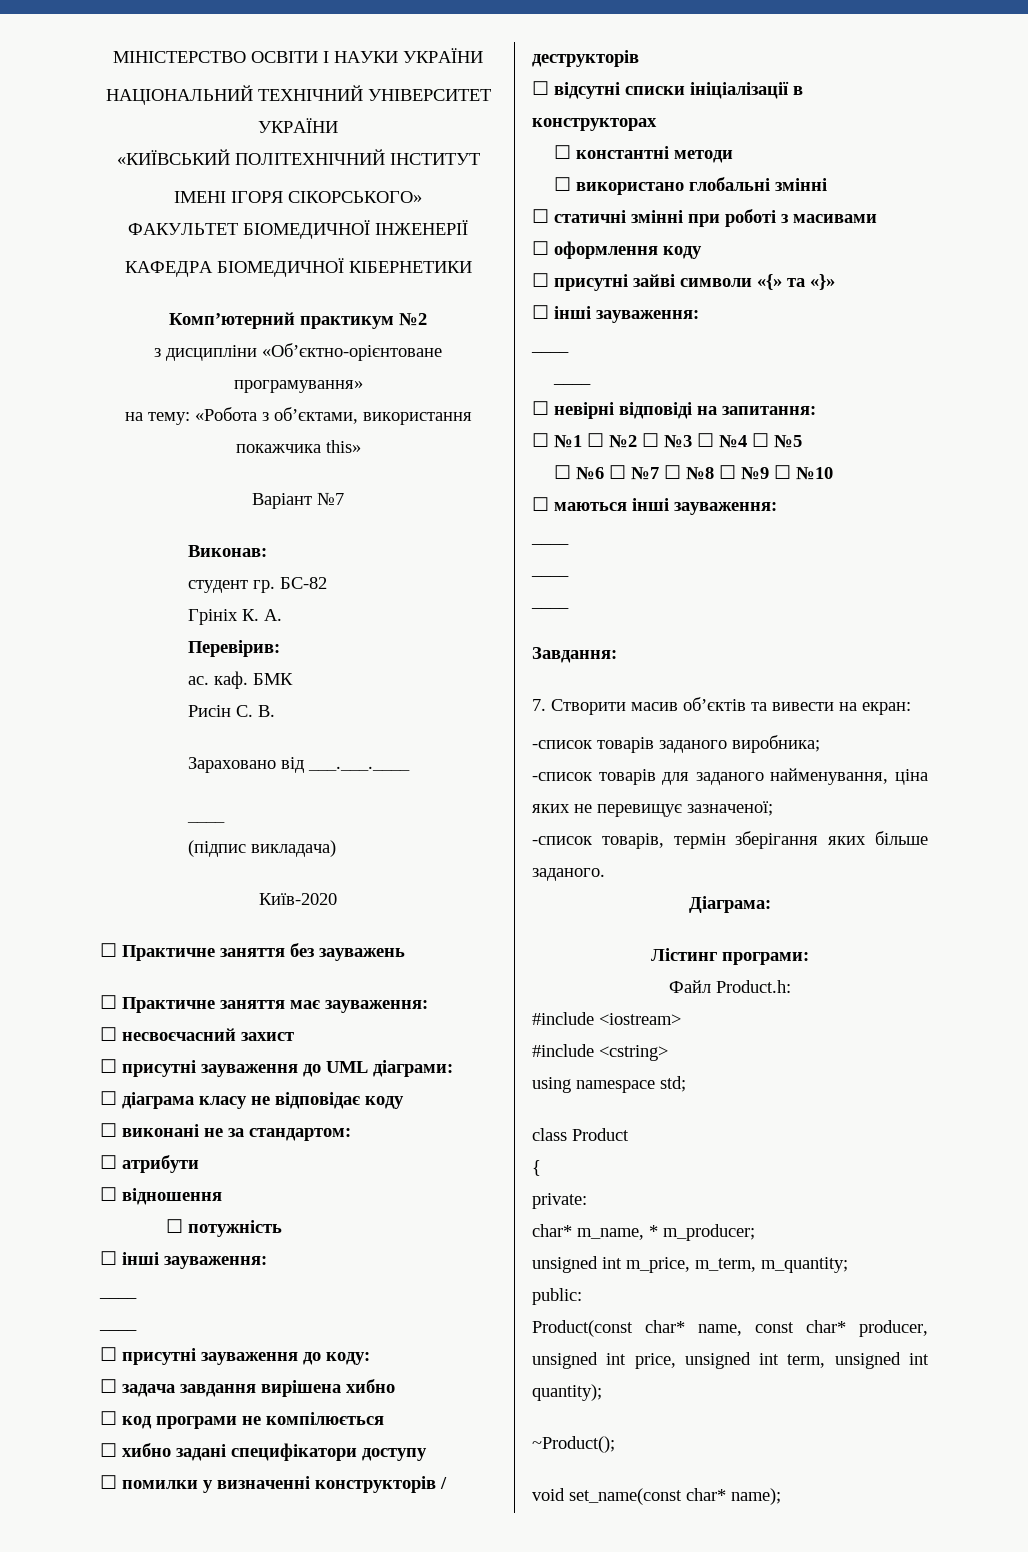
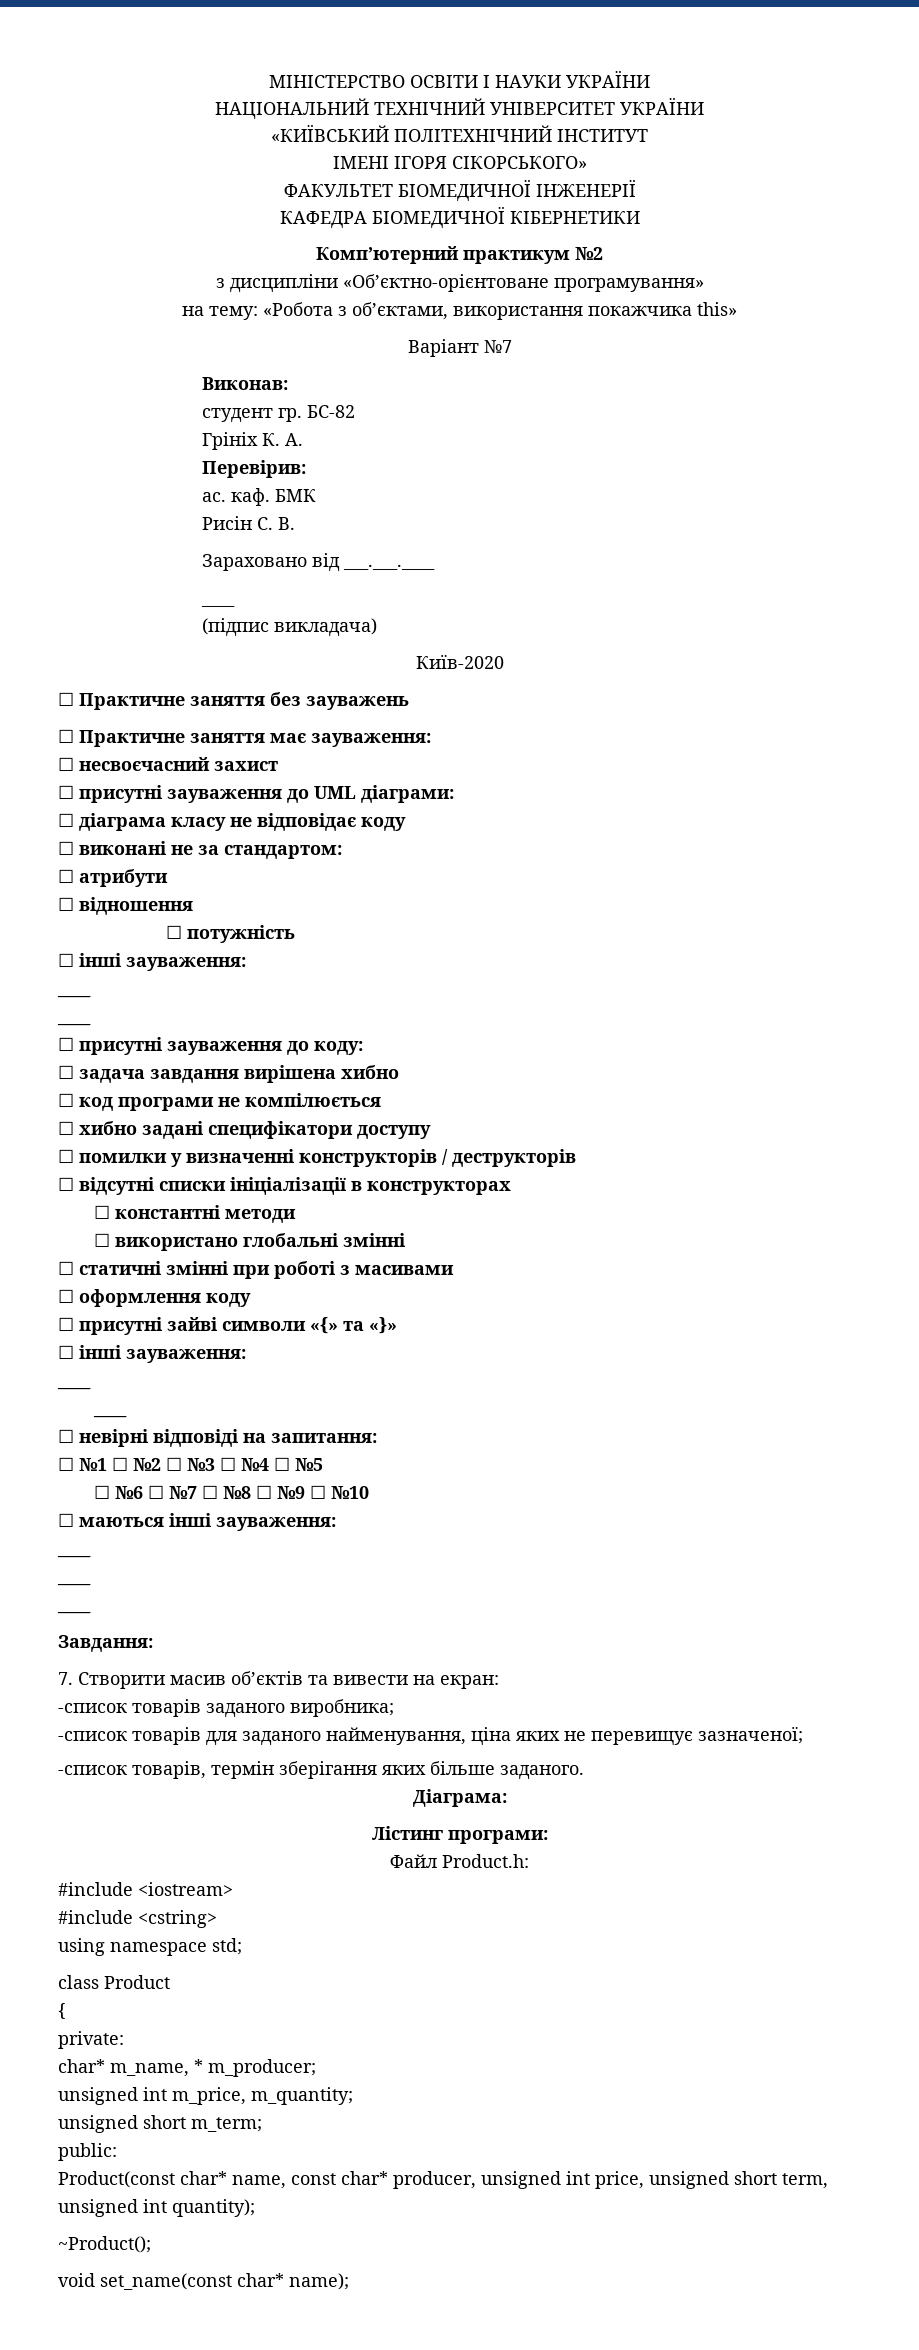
- unsigned int m_price, m_term, m_quantity;
+ unsigned int m_price, m_quantity;
+ unsigned short m_term;
- Product(const char* name, const char* producer, unsigned int price, unsigned int term, unsigned int quantity);
+ Product(const char* name, const char* producer, unsigned int price, unsigned short term, unsigned int quantity);

